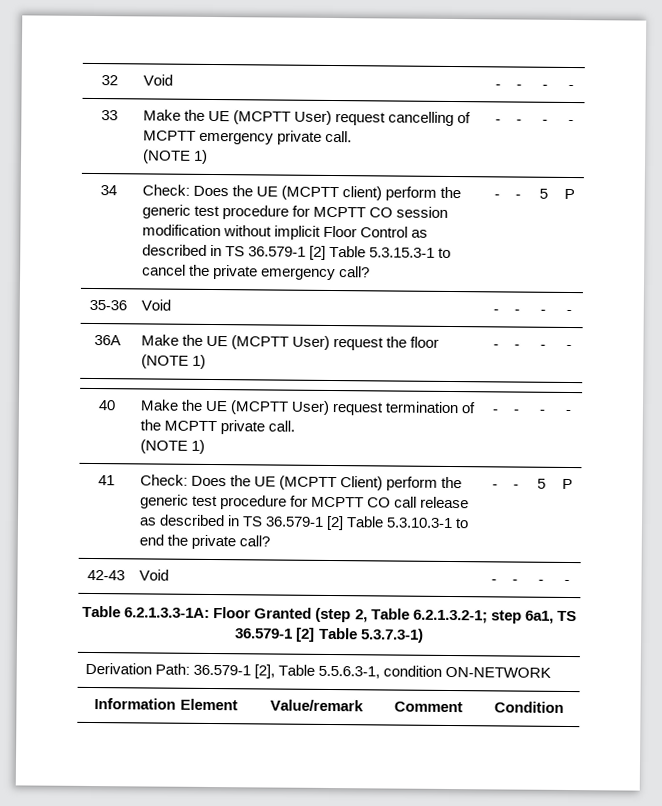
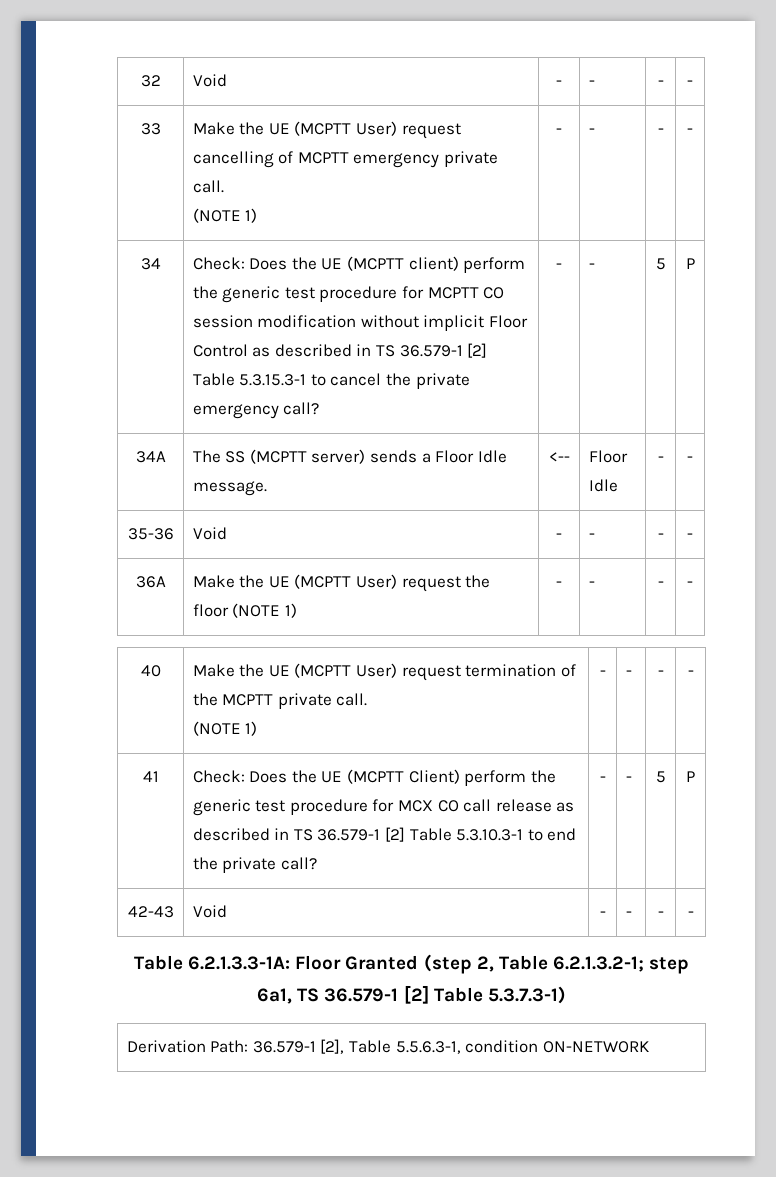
+ 34A | The SS (MCPTT server) sends a Floor Idle message. | <-- | Floor Idle | - | -
- 41 | Check: Does the UE (MCPTT Client) perform the generic test procedure for MCPTT CO call release as described in TS 36.579-1 [2] Table 5.3.10.3-1 to end the private call? | - | - | 5 | P
+ 41 | Check: Does the UE (MCPTT Client) perform the generic test procedure for MCX CO call release as described in TS 36.579-1 [2] Table 5.3.10.3-1 to end the private call? | - | - | 5 | P
- Information Element | Value/remark | Comment | Condition

